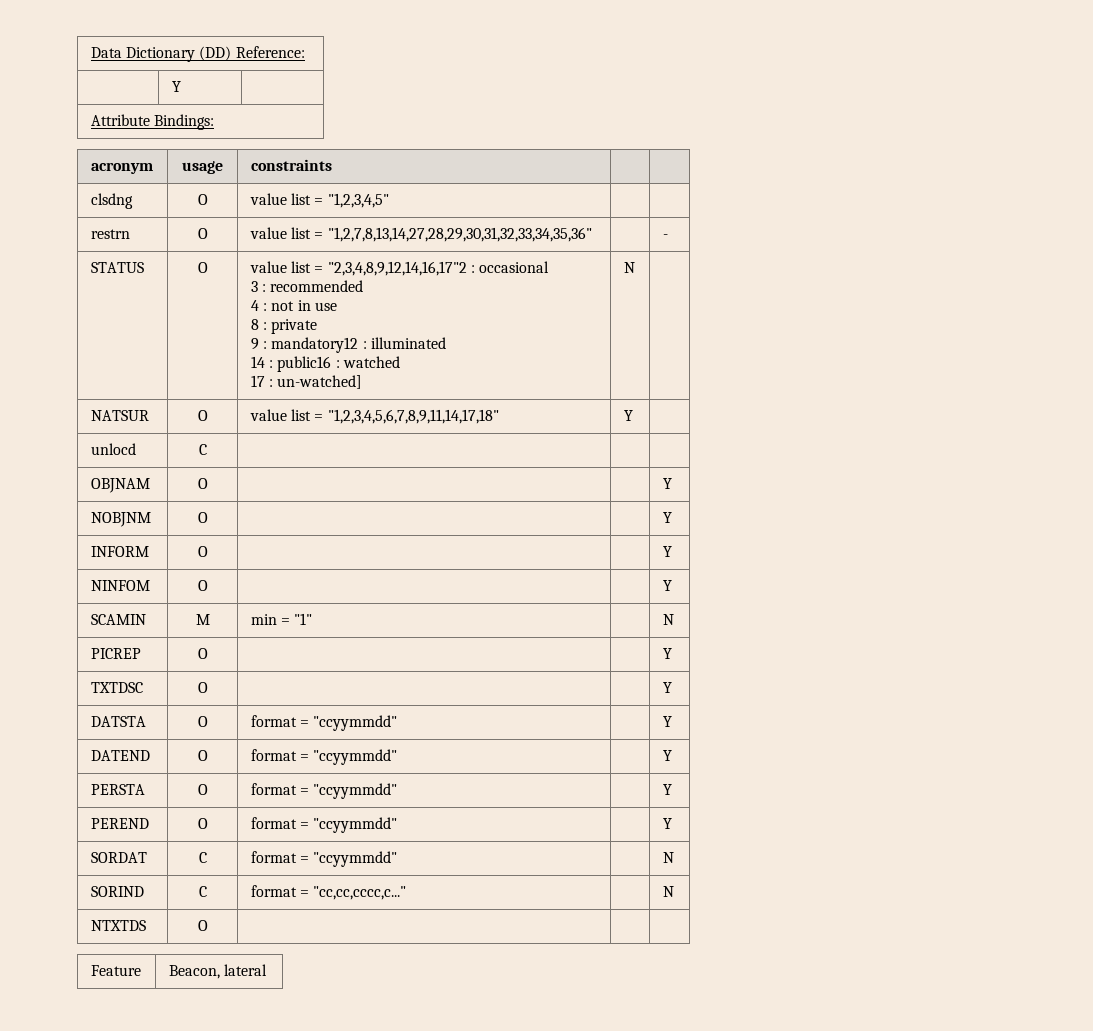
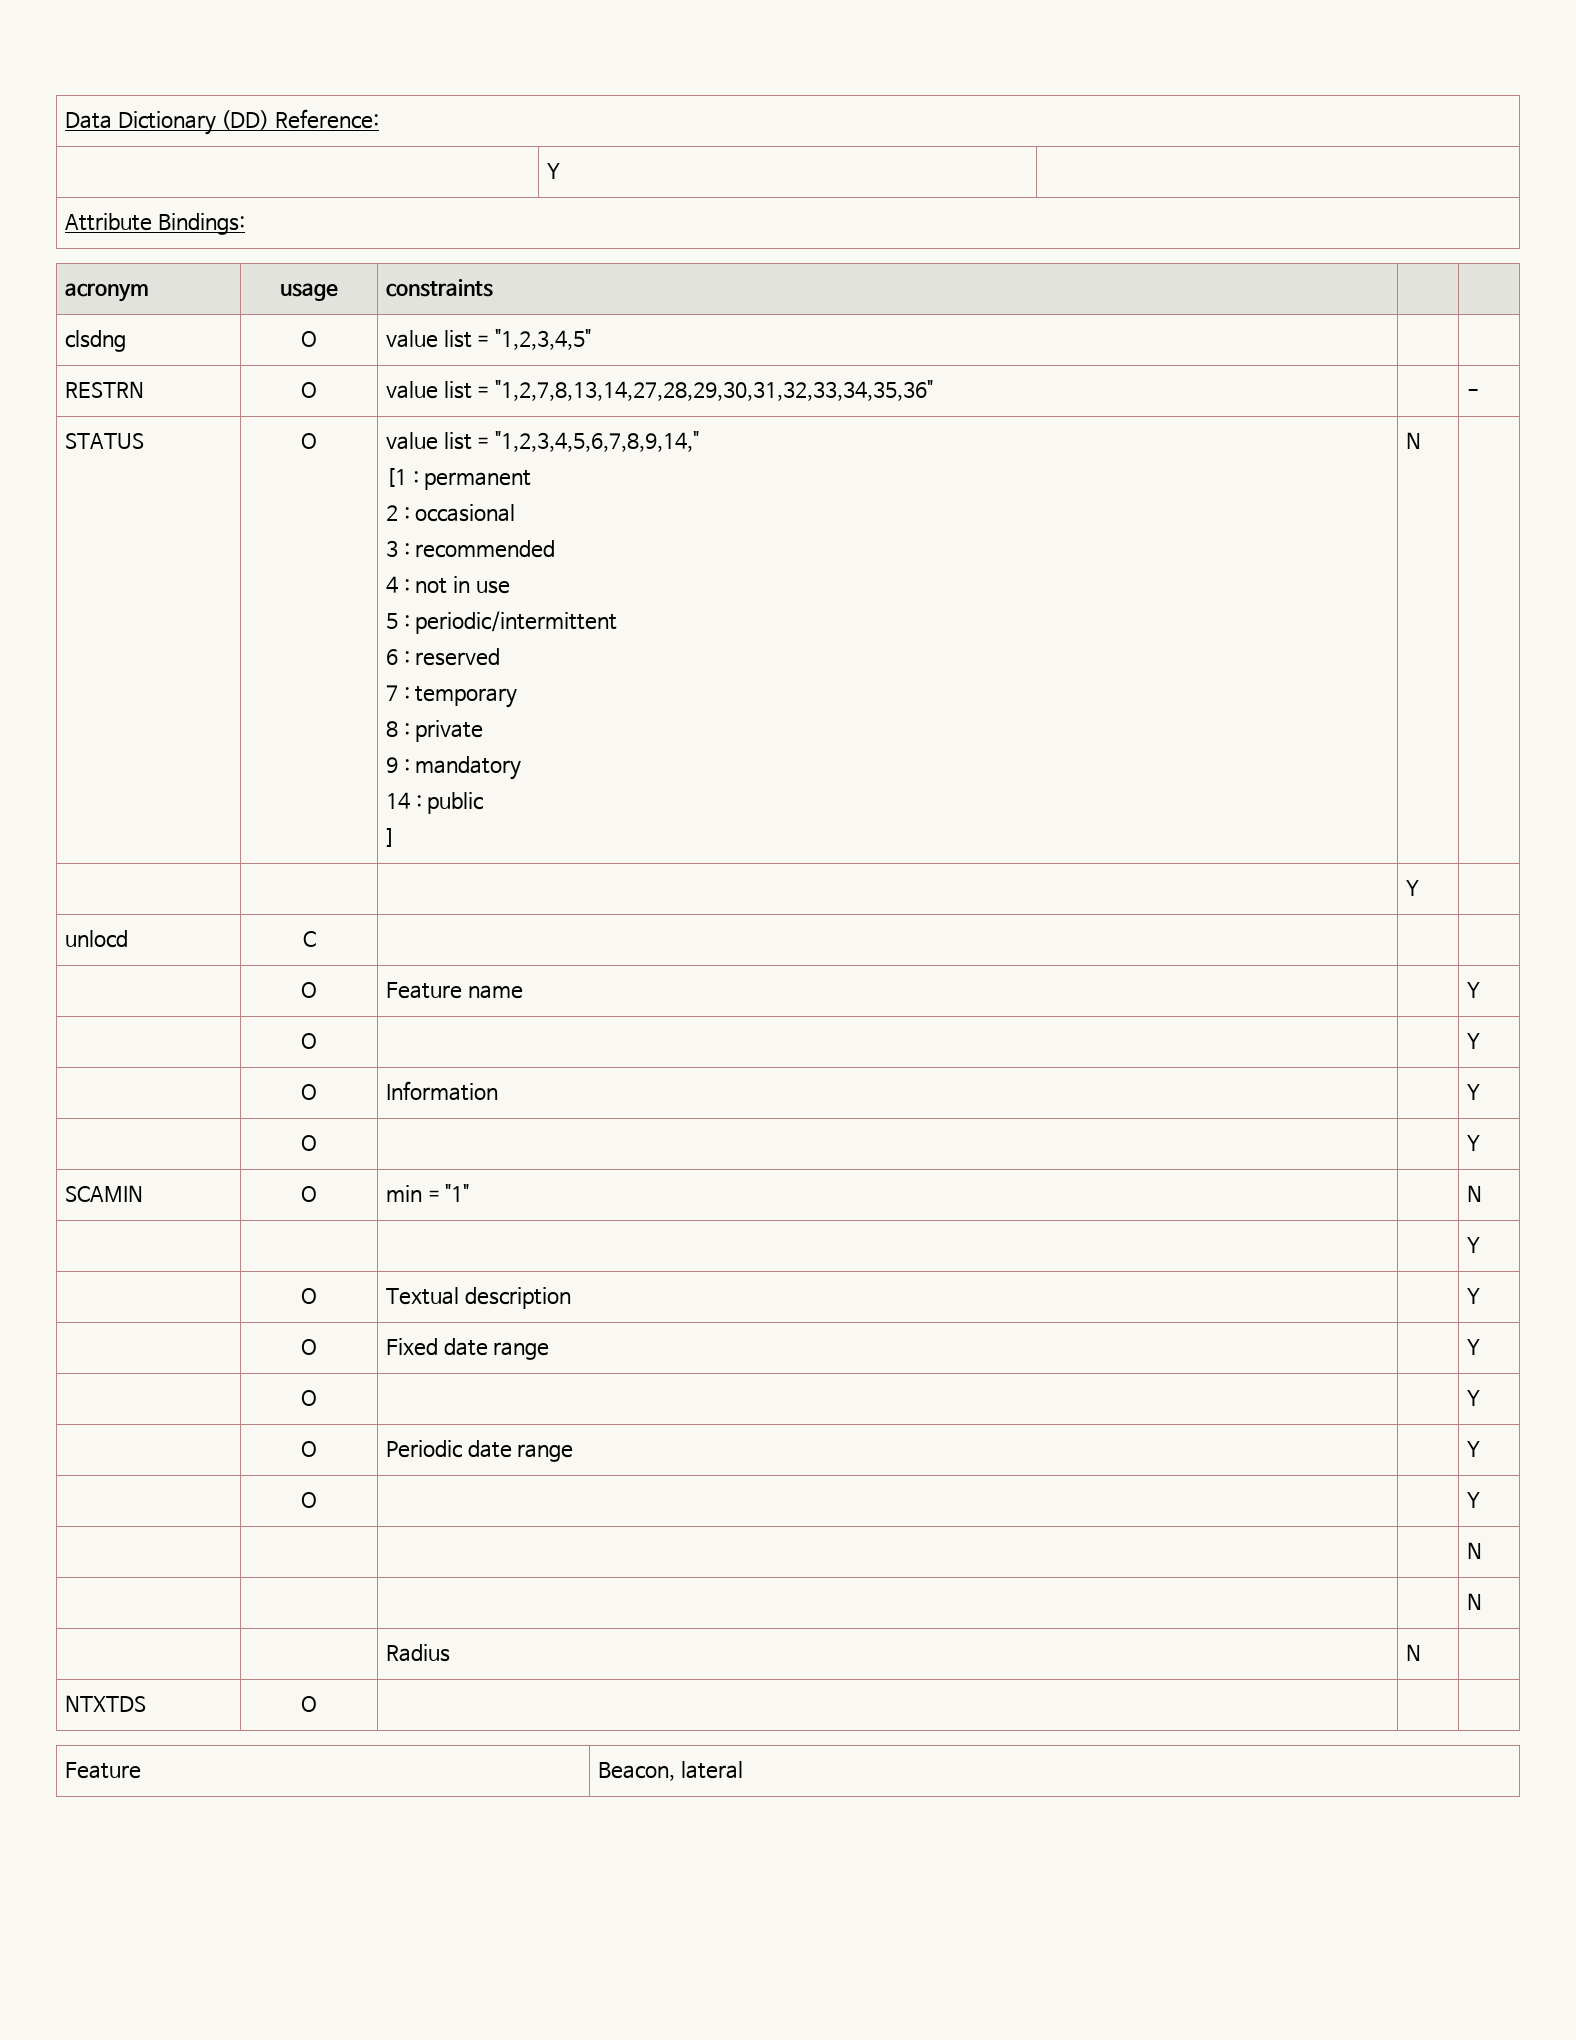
- restrn | O | value list = "1,2,7,8,13,14,27,28,29,30,31,32,33,34,35,36" | | -
+ RESTRN | O | value list = "1,2,7,8,13,14,27,28,29,30,31,32,33,34,35,36" | | -
- STATUS | O | value list = "2,3,4,8,9,12,14,16,17"2 : occasional
+ STATUS | O | value list = "1,2,3,4,5,6,7,8,9,14,"
+ [1 : permanent
+ 2 : occasional
  3 : recommended
  4 : not in use
+ 5 : periodic/intermittent
+ 6 : reserved
+ 7 : temporary
  8 : private
- 9 : mandatory12 : illuminated
- 14 : public16 : watched
- 17 : un-watched] | N |
- NATSUR | O | value list = "1,2,3,4,5,6,7,8,9,11,14,17,18" | Y |
+ 9 : mandatory
+ 14 : public
+ ] | N |
+ | | | Y |
- OBJNAM | O | | | Y
- NOBJNM | O | | | Y
- INFORM | O | | | Y
- NINFOM | O | | | Y
+ | O | Feature name | | Y
+ | O | | | Y
+ | O | Information | | Y
+ | O | | | Y
- SCAMIN | M | min = "1" | | N
+ SCAMIN | O | min = "1" | | N
- PICREP | O | | | Y
- TXTDSC | O | | | Y
- DATSTA | O | format = "ccyymmdd" | | Y
- DATEND | O | format = "ccyymmdd" | | Y
- PERSTA | O | format = "ccyymmdd" | | Y
- PEREND | O | format = "ccyymmdd" | | Y
- SORDAT | C | format = "ccyymmdd" | | N
- SORIND | C | format = "cc,cc,cccc,c..." | | N
+ | | | | Y
+ | O | Textual description | | Y
+ | O | Fixed date range | | Y
+ | O | | | Y
+ | O | Periodic date range | | Y
+ | O | | | Y
+ | | | | N
+ | | | | N
+ | | Radius | N |

